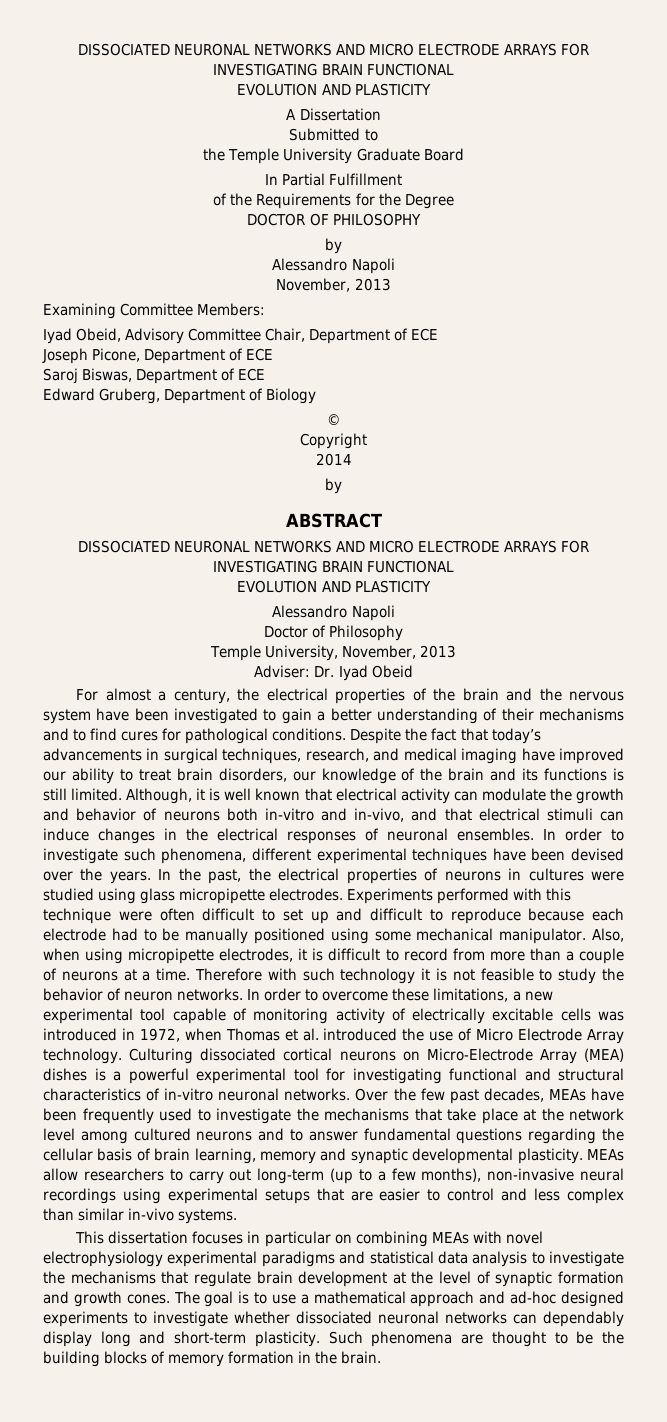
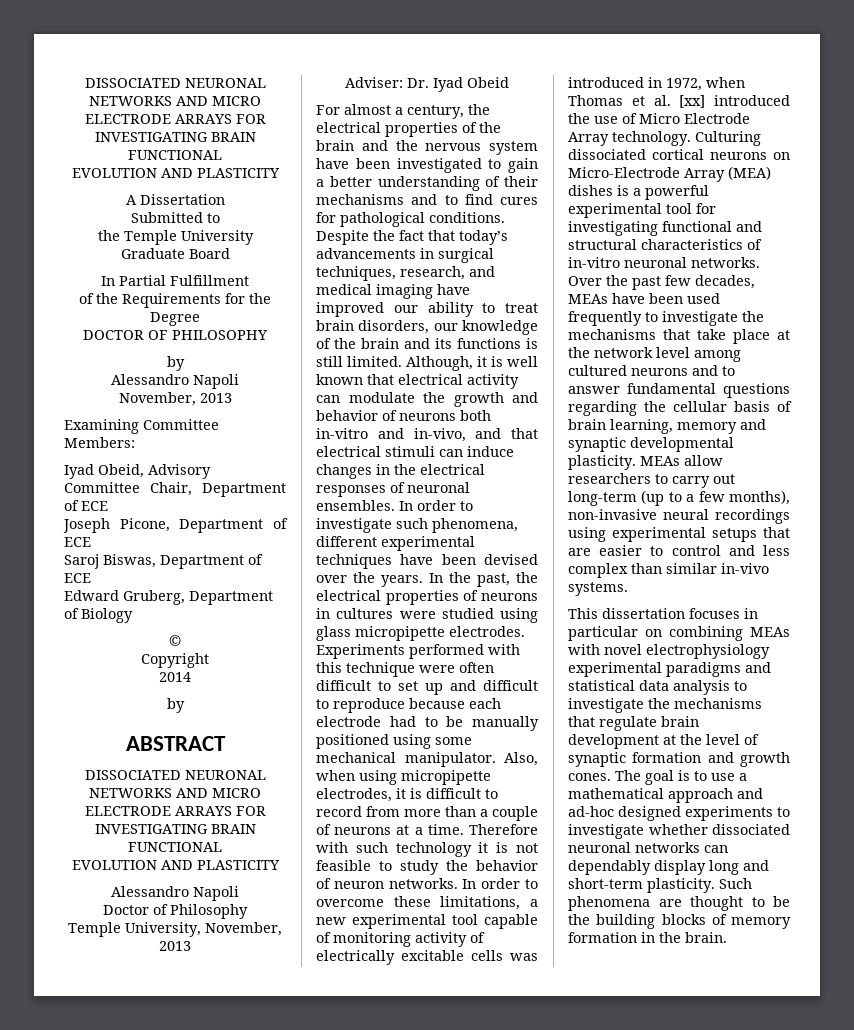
- In order to overcome these limitations, a new experimental tool capable of monitoring activity of electrically excitable cells was introduced in 1972, when Thomas et al. introduced the use of Micro Electrode Array technology.
+ In order to overcome these limitations, a new experimental tool capable of monitoring activity of electrically excitable cells was introduced in 1972, when Thomas et al. [xx] introduced the use of Micro Electrode Array technology.
- Over the few past decades, MEAs have been frequently used to investigate the mechanisms that take place at the network level among cultured neurons and to answer fundamental questions regarding the cellular basis of brain learning, memory and synaptic developmental plasticity.
+ Over the past few decades, MEAs have been used frequently to investigate the mechanisms that take place at the network level among cultured neurons and to answer fundamental questions regarding the cellular basis of brain learning, memory and synaptic developmental plasticity.

